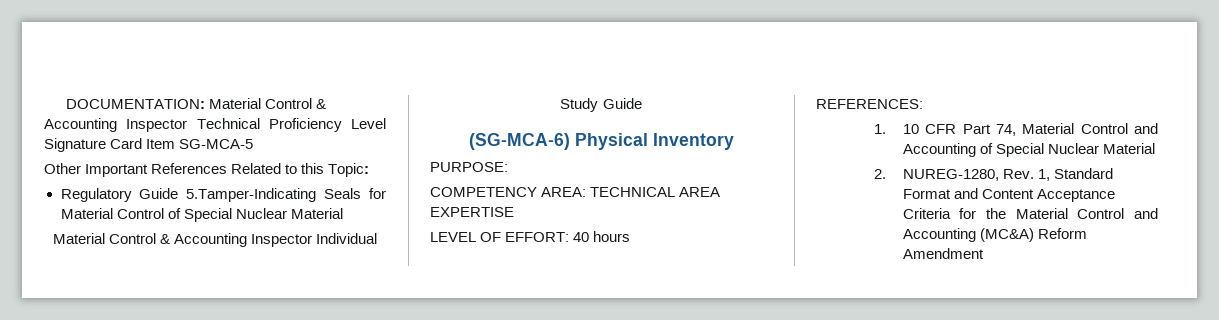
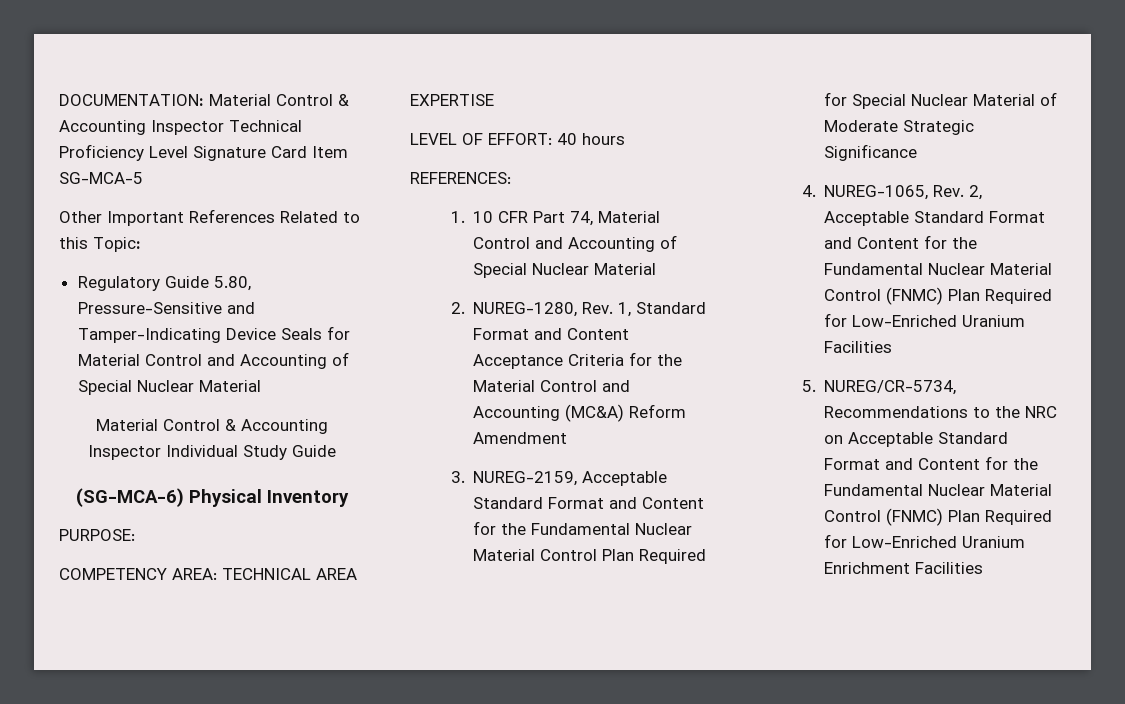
- Regulatory Guide 5.Tamper-Indicating Seals for Material Control of Special Nuclear Material
+ Regulatory Guide 5.80, Pressure-Sensitive and Tamper-Indicating Device Seals for Material Control and Accounting of Special Nuclear Material
+ 3. NUREG-2159, Acceptable Standard Format and Content for the Fundamental Nuclear Material Control Plan Required for Special Nuclear Material of Moderate Strategic Significance
+ 4. NUREG-1065, Rev. 2, Acceptable Standard Format and Content for the Fundamental Nuclear Material Control (FNMC) Plan Required for Low-Enriched Uranium Facilities
+ 5. NUREG/CR-5734, Recommendations to the NRC on Acceptable Standard Format and Content for the Fundamental Nuclear Material Control (FNMC) Plan Required for Low-Enriched Uranium Enrichment Facilities

